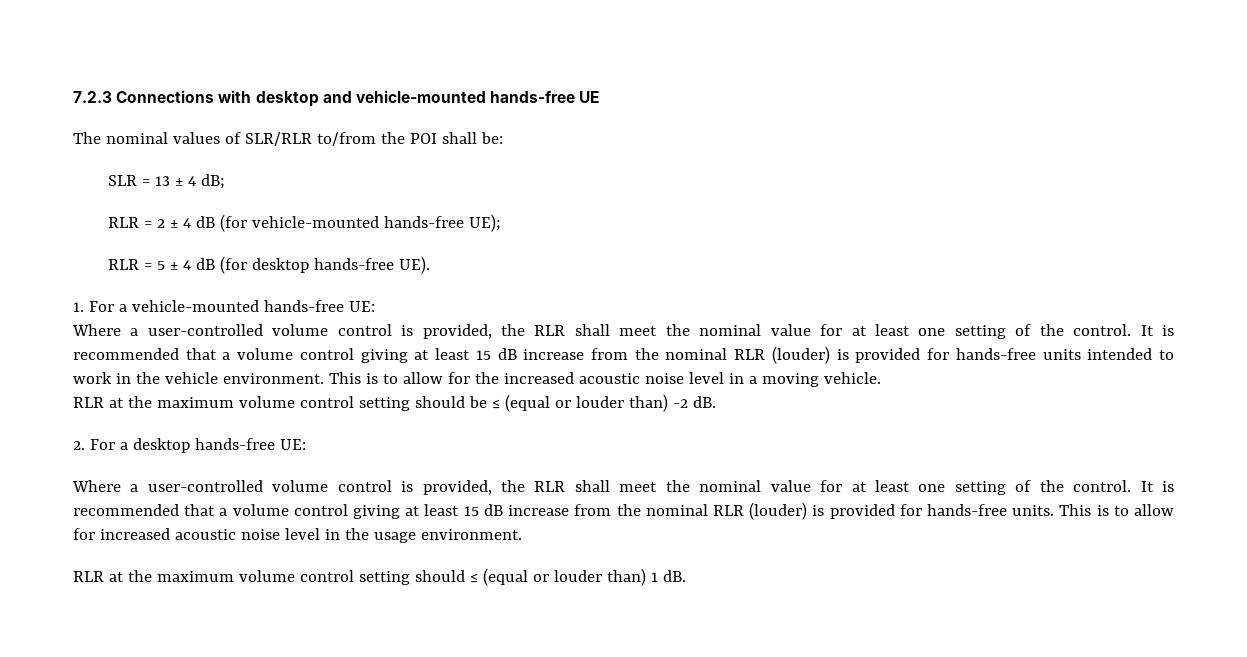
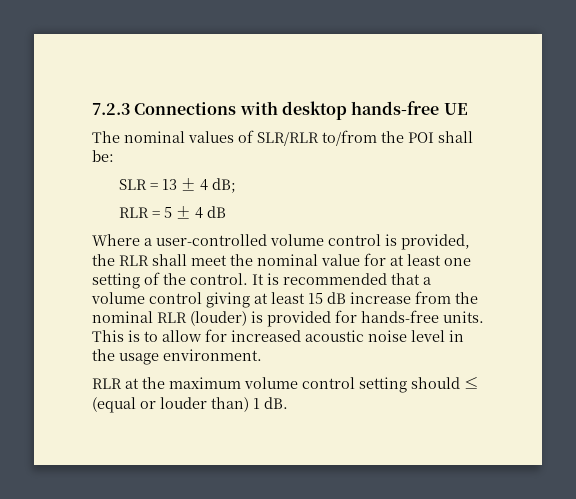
- 7.2.3 Connections with desktop and vehicle-mounted hands-free UE
+ 7.2.3 Connections with desktop hands-free UE
- RLR = 2 ± 4 dB (for vehicle-mounted hands-free UE);
- RLR = 5 ± 4 dB (for desktop hands-free UE).
- 1. For a vehicle-mounted hands-free UE:
- Where a user-controlled volume control is provided, the RLR shall meet the nominal value for at least one setting of the control. It is recommended that a volume control giving at least 15 dB increase from the nominal RLR (louder) is provided for hands-free units intended to work in the vehicle environment. This is to allow for the increased acoustic noise level in a moving vehicle.
- RLR at the maximum volume control setting should be ≤ (equal or louder than) -2 dB.
- 2. For a desktop hands-free UE:
+ RLR = 5 ± 4 dB

